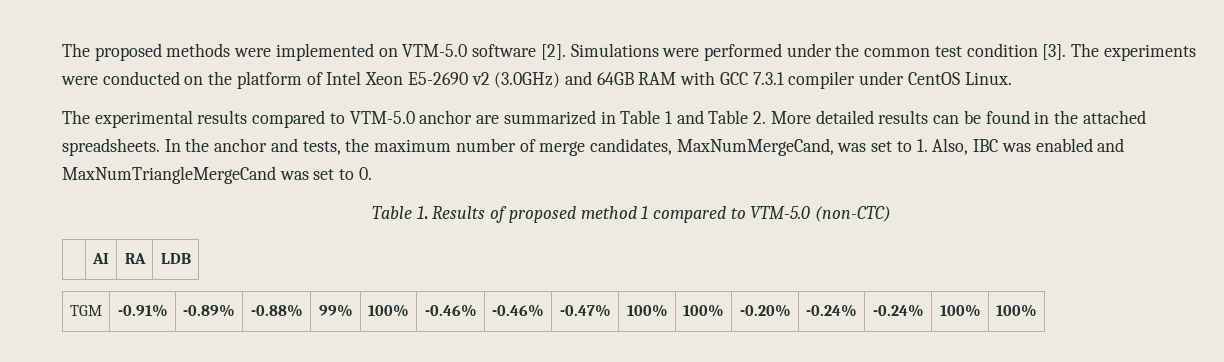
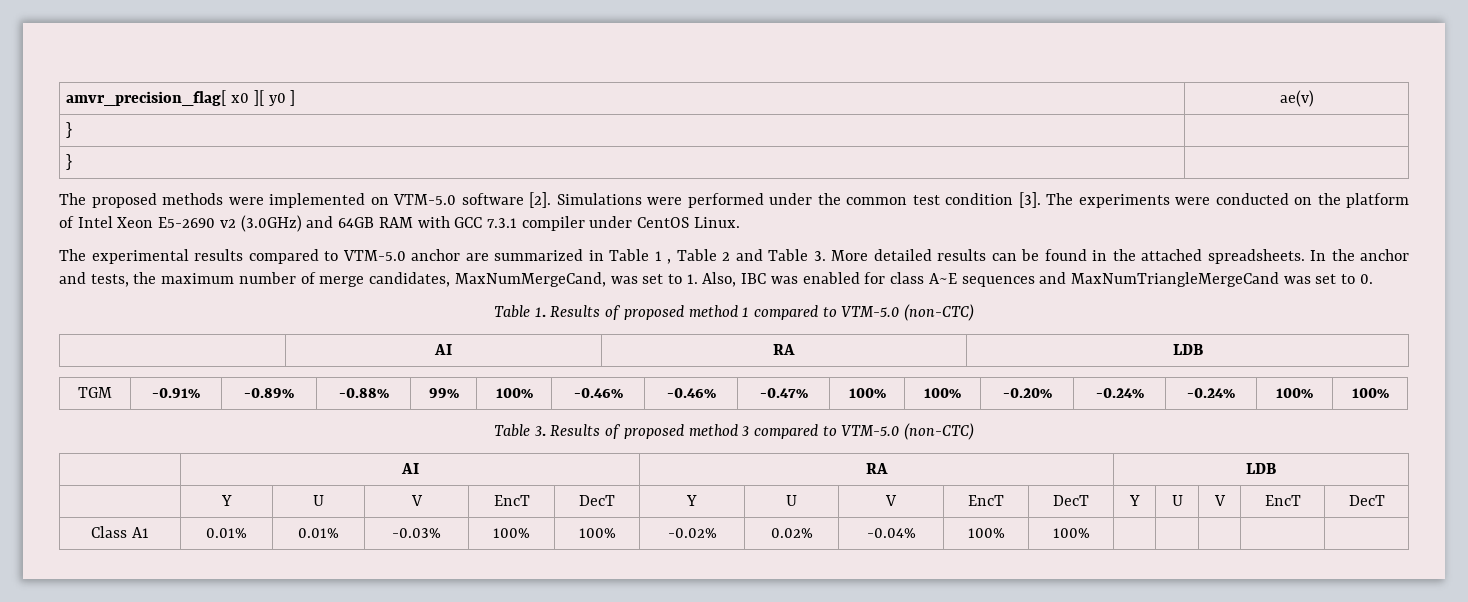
+ amvr_precision_flag[ x0 ][ y0 ] | ae(v)
+ } |
+ } |
- The experimental results compared to VTM-5.0 anchor are summarized in Table 1 and Table 2. More detailed results can be found in the attached spreadsheets.
+ The experimental results compared to VTM-5.0 anchor are summarized in Table 1 , Table 2 and Table 3. More detailed results can be found in the attached spreadsheets.
- In the anchor and tests, the maximum number of merge candidates, MaxNumMergeCand, was set to 1. Also, IBC was enabled and MaxNumTriangleMergeCand was set to 0.
+ In the anchor and tests, the maximum number of merge candidates, MaxNumMergeCand, was set to 1. Also, IBC was enabled for class A~E sequences and MaxNumTriangleMergeCand was set to 0.
+ Table 3. Results of proposed method 3 compared to VTM-5.0 (non-CTC)
+ | AI | RA | LDB
+ | Y | U | V | EncT | DecT | Y | U | V | EncT | DecT | Y | U | V | EncT | DecT
+ Class A1 | 0.01% | 0.01% | -0.03% | 100% | 100% | -0.02% | 0.02% | -0.04% | 100% | 100% | | | | |

